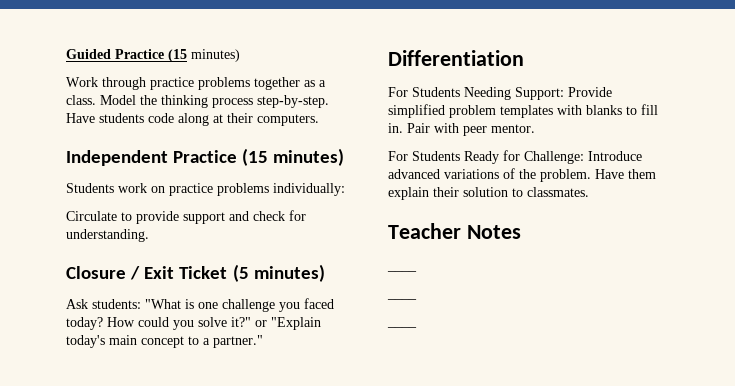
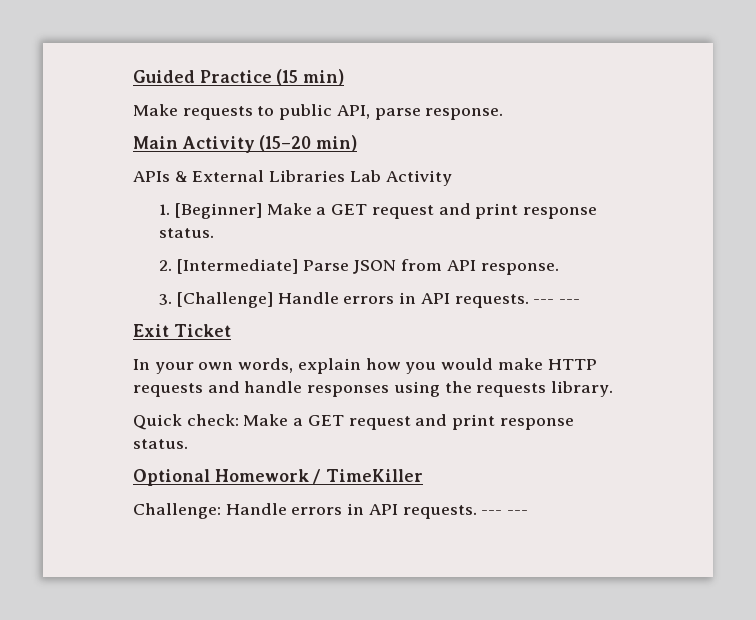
- Guided Practice (15 minutes)
- Work through practice problems together as a class. Model the thinking process step-by-step. Have students code along at their computers.
- Independent Practice (15 minutes)
- Students work on practice problems individually:
- Circulate to provide support and check for understanding.
- Closure / Exit Ticket (5 minutes)
- Ask students: "What is one challenge you faced today? How could you solve it?" or "Explain today's main concept to a partner."
- Differentiation
- For Students Needing Support: Provide simplified problem templates with blanks to fill in. Pair with peer mentor.
- For Students Ready for Challenge: Introduce advanced variations of the problem. Have them explain their solution to classmates.
- Teacher Notes
- ____
- ____
- ____
+ Guided Practice (15 min)
+ Make requests to public API, parse response.
+ Main Activity (15–20 min)
+ APIs & External Libraries Lab Activity
+ 1. [Beginner] Make a GET request and print response status.
+ 2. [Intermediate] Parse JSON from API response.
+ 3. [Challenge] Handle errors in API requests. --- ---
+ Exit Ticket
+ In your own words, explain how you would make HTTP requests and handle responses using the requests library.
+ Quick check: Make a GET request and print response status.
+ Optional Homework / TimeKiller
+ Challenge: Handle errors in API requests. --- ---

